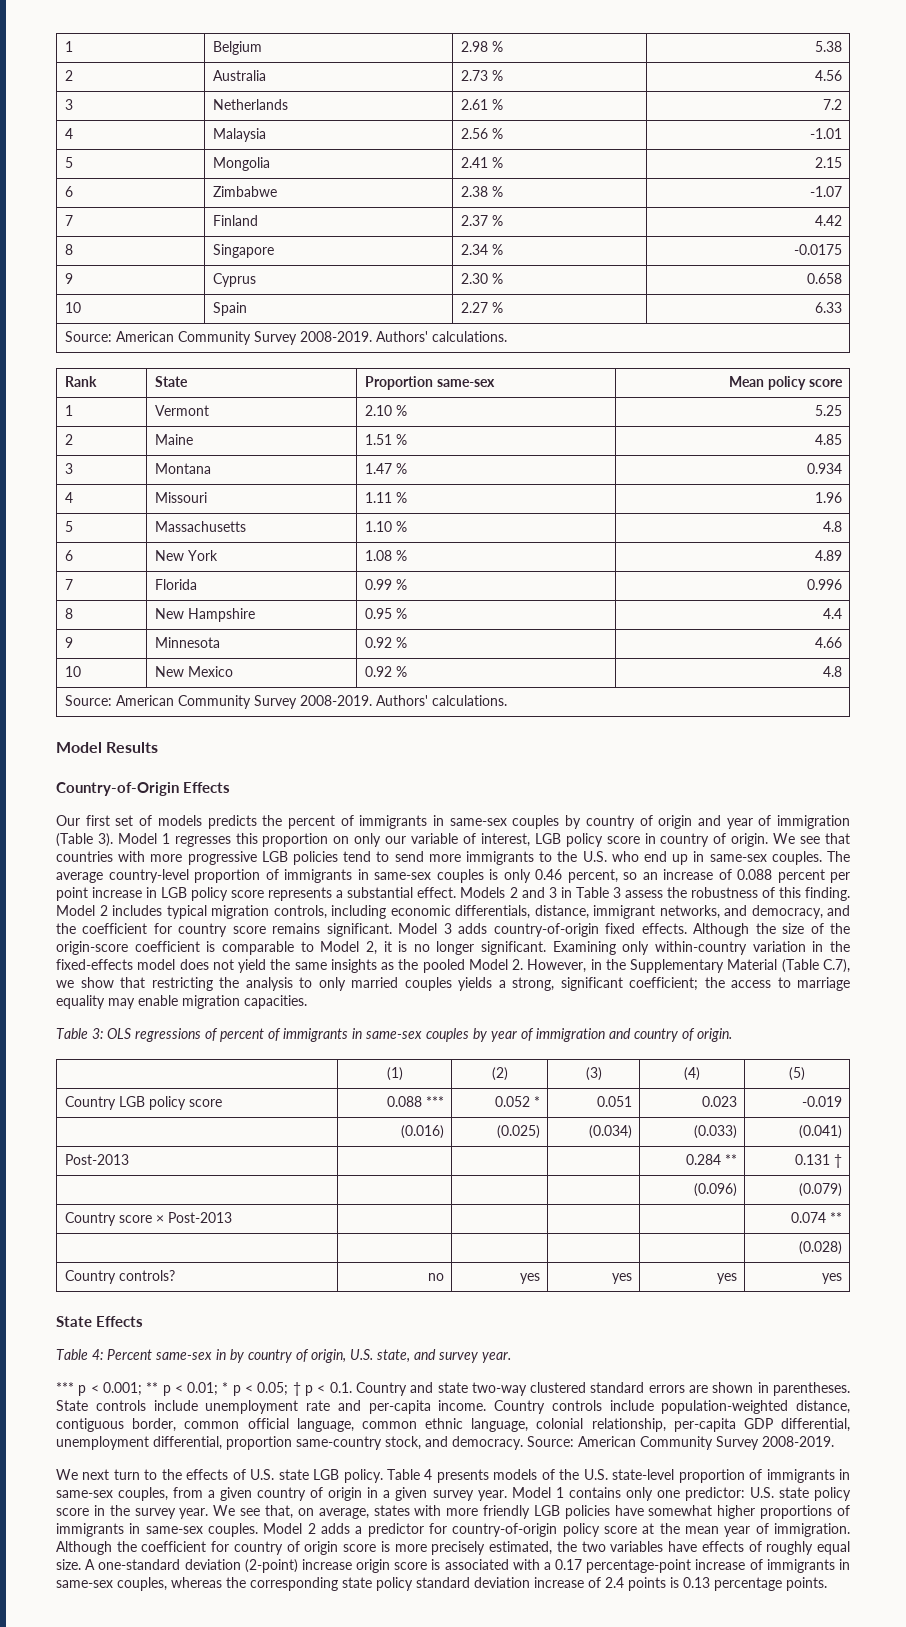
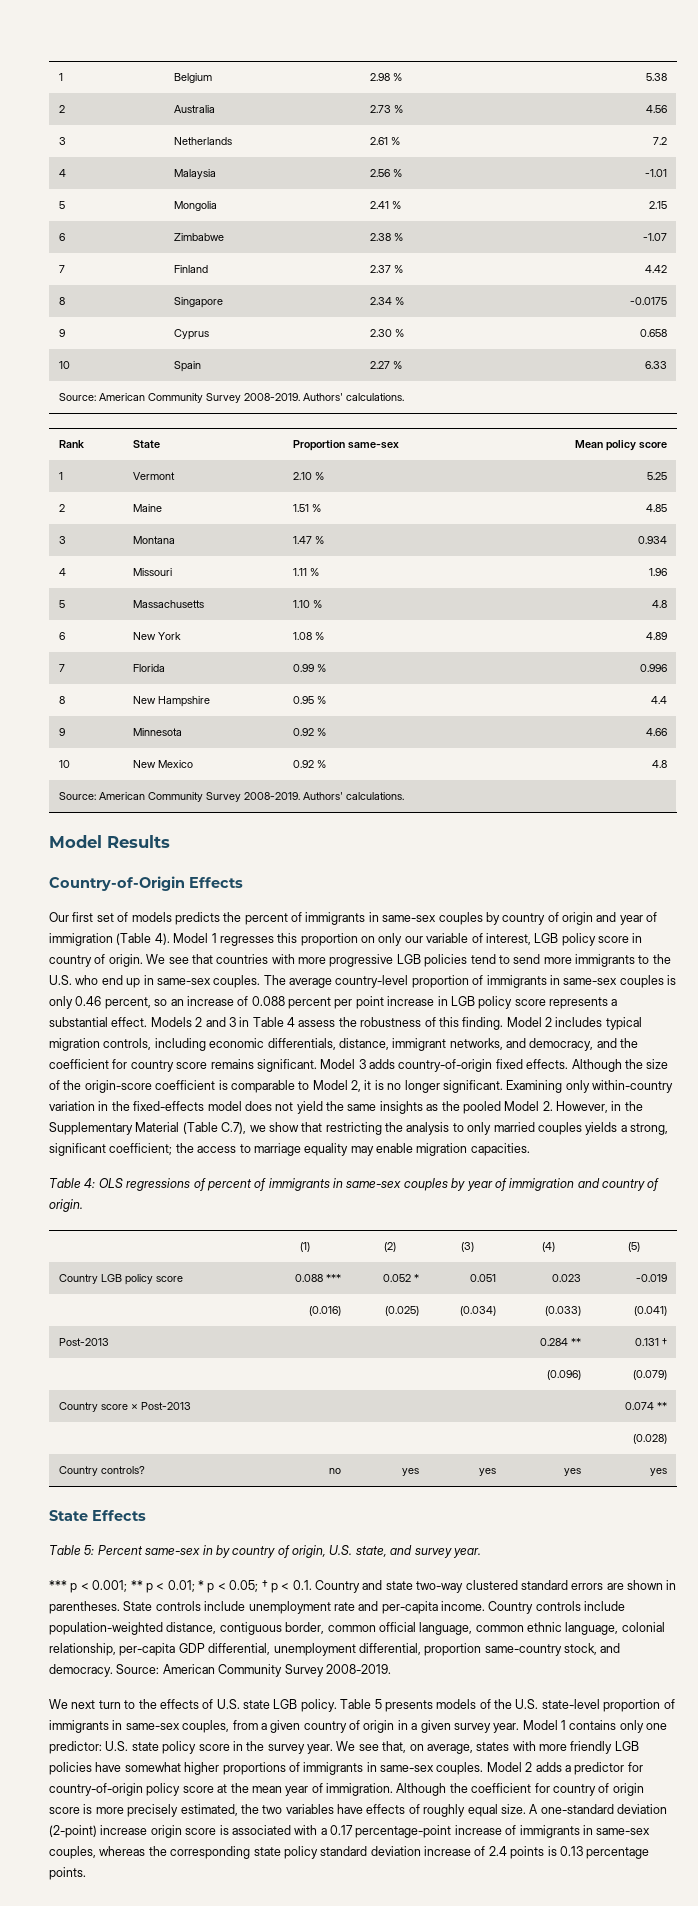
- Our first set of models predicts the percent of immigrants in same-sex couples by country of origin and year of immigration (Table 3).
+ Our first set of models predicts the percent of immigrants in same-sex couples by country of origin and year of immigration (Table 4).
- Models 2 and 3 in Table 3 assess the robustness of this finding.
+ Models 2 and 3 in Table 4 assess the robustness of this finding.
- Table 3: OLS regressions of percent of immigrants in same-sex couples by year of immigration and country of origin.
+ Table 4: OLS regressions of percent of immigrants in same-sex couples by year of immigration and country of origin.
- Table 4: Percent same-sex in by country of origin, U.S. state, and survey year.
+ Table 5: Percent same-sex in by country of origin, U.S. state, and survey year.
- Table 4 presents models of the U.S. state-level proportion of immigrants in same-sex couples, from a given country of origin in a given survey year.
+ Table 5 presents models of the U.S. state-level proportion of immigrants in same-sex couples, from a given country of origin in a given survey year.

